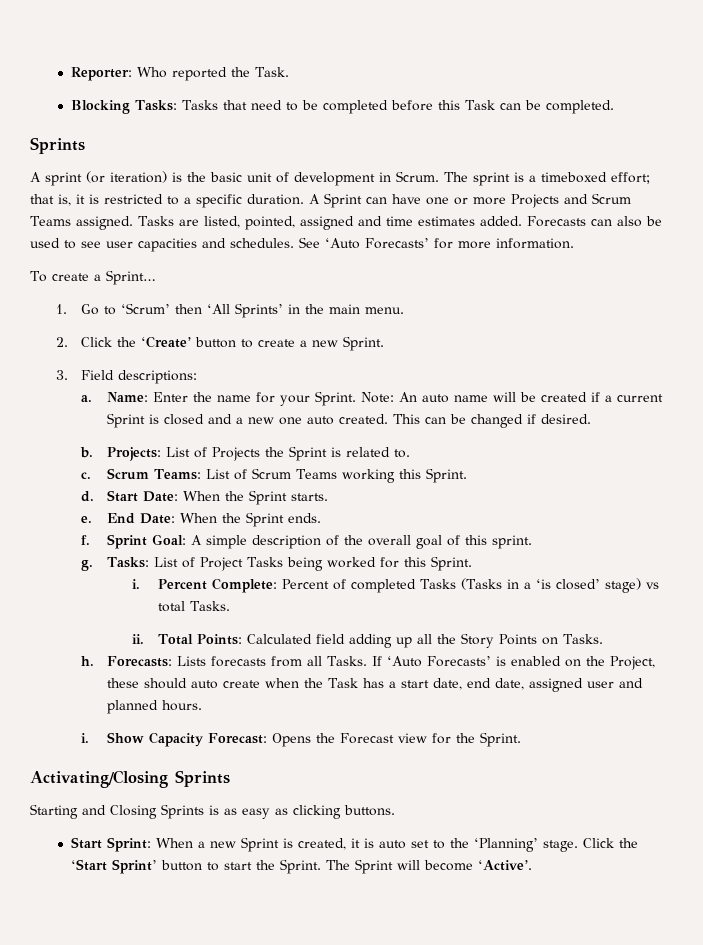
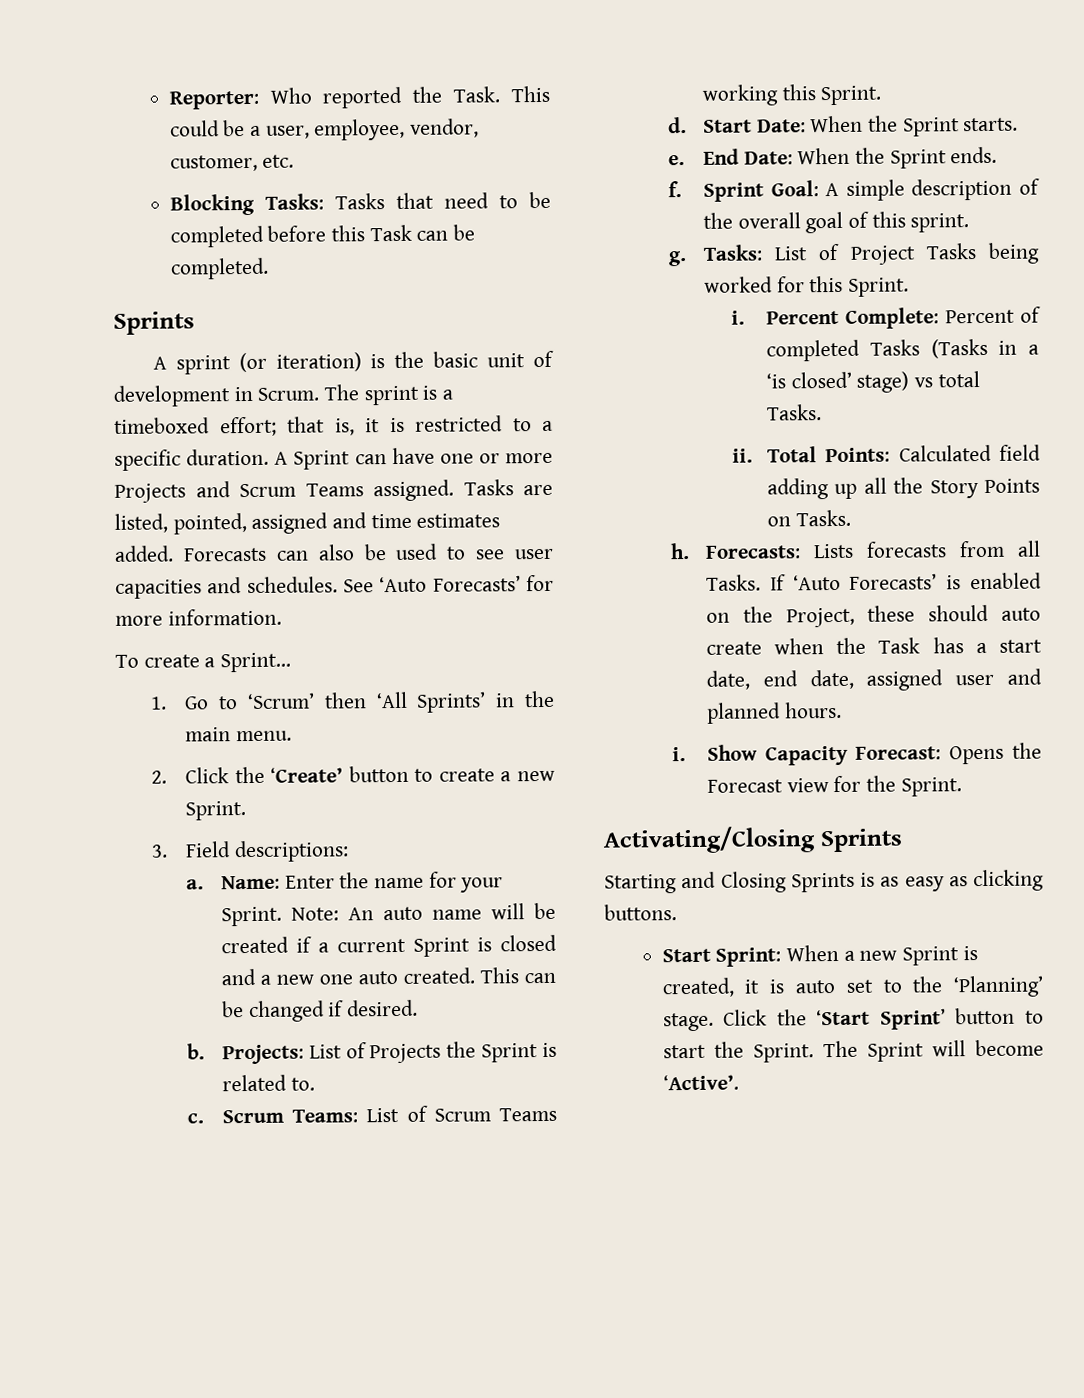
+ This could be a user, employee, vendor, customer, etc.

